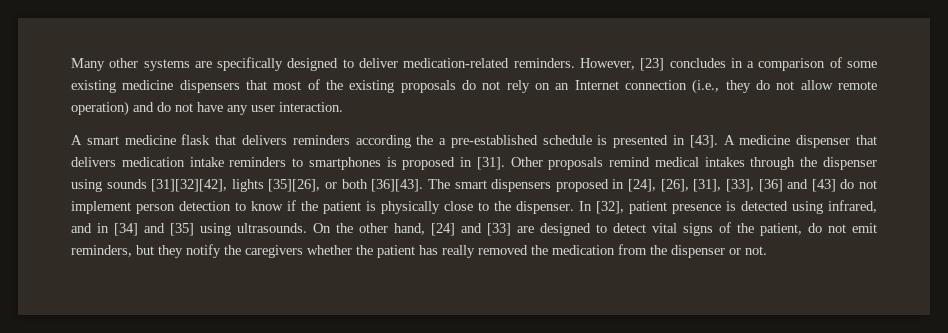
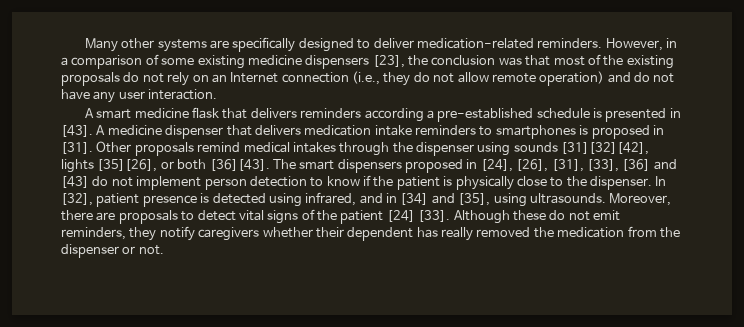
- However, [23] concludes in a comparison of some existing medicine dispensers that most of the existing proposals do not rely on an Internet connection (i.e., they do not allow remote operation) and do not have any user interaction.
+ However, in a comparison of some existing medicine dispensers [23], the conclusion was that most of the existing proposals do not rely on an Internet connection (i.e., they do not allow remote operation) and do not have any user interaction.
- A smart medicine flask that delivers reminders according the a pre-established schedule is presented in [43].
+ A smart medicine flask that delivers reminders according a pre-established schedule is presented in [43].
- In [32], patient presence is detected using infrared, and in [34] and [35] using ultrasounds.
+ In [32], patient presence is detected using infrared, and in [34] and [35], using ultrasounds.
- On the other hand, [24] and [33] are designed to detect vital signs of the patient, do not emit reminders, but they notify the caregivers whether the patient has really removed the medication from the dispenser or not.
+ Moreover, there are proposals to detect vital signs of the patient [24] [33]. Although these do not emit reminders, they notify caregivers whether their dependent has really removed the medication from the dispenser or not.

